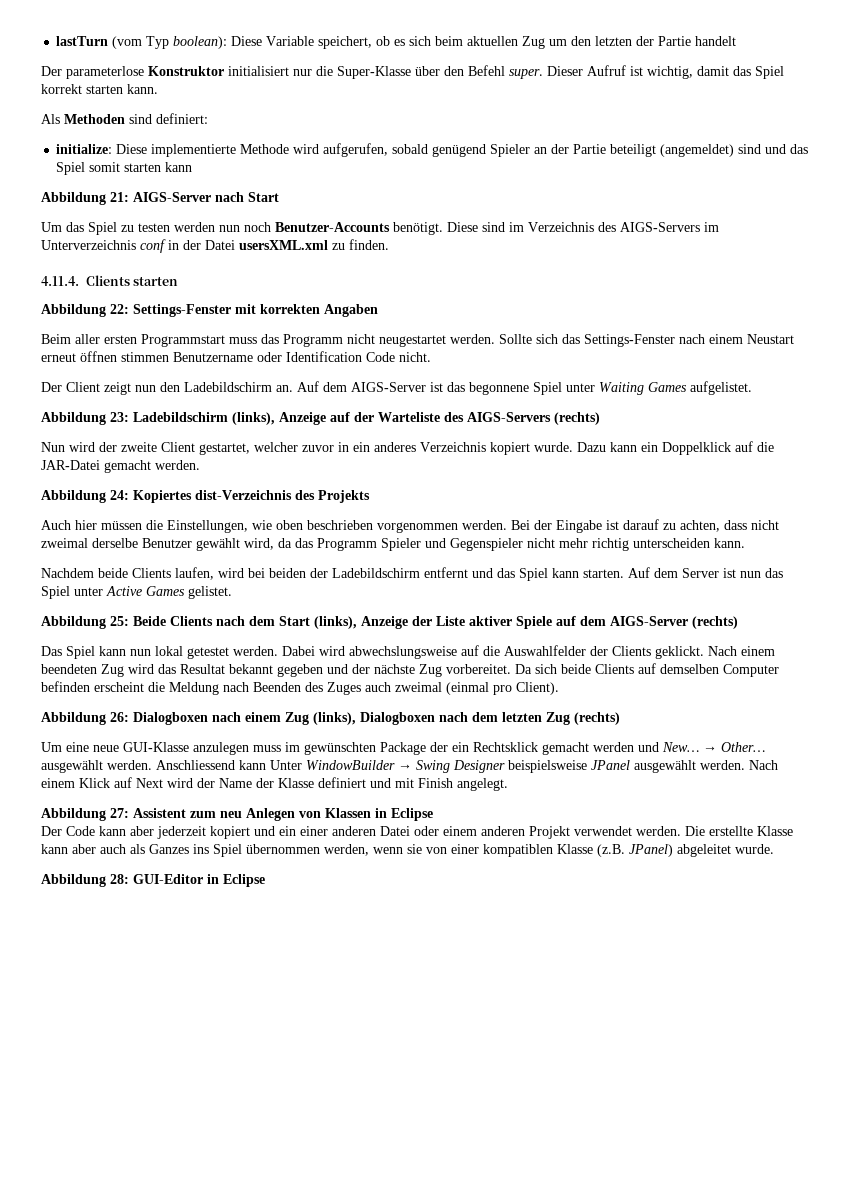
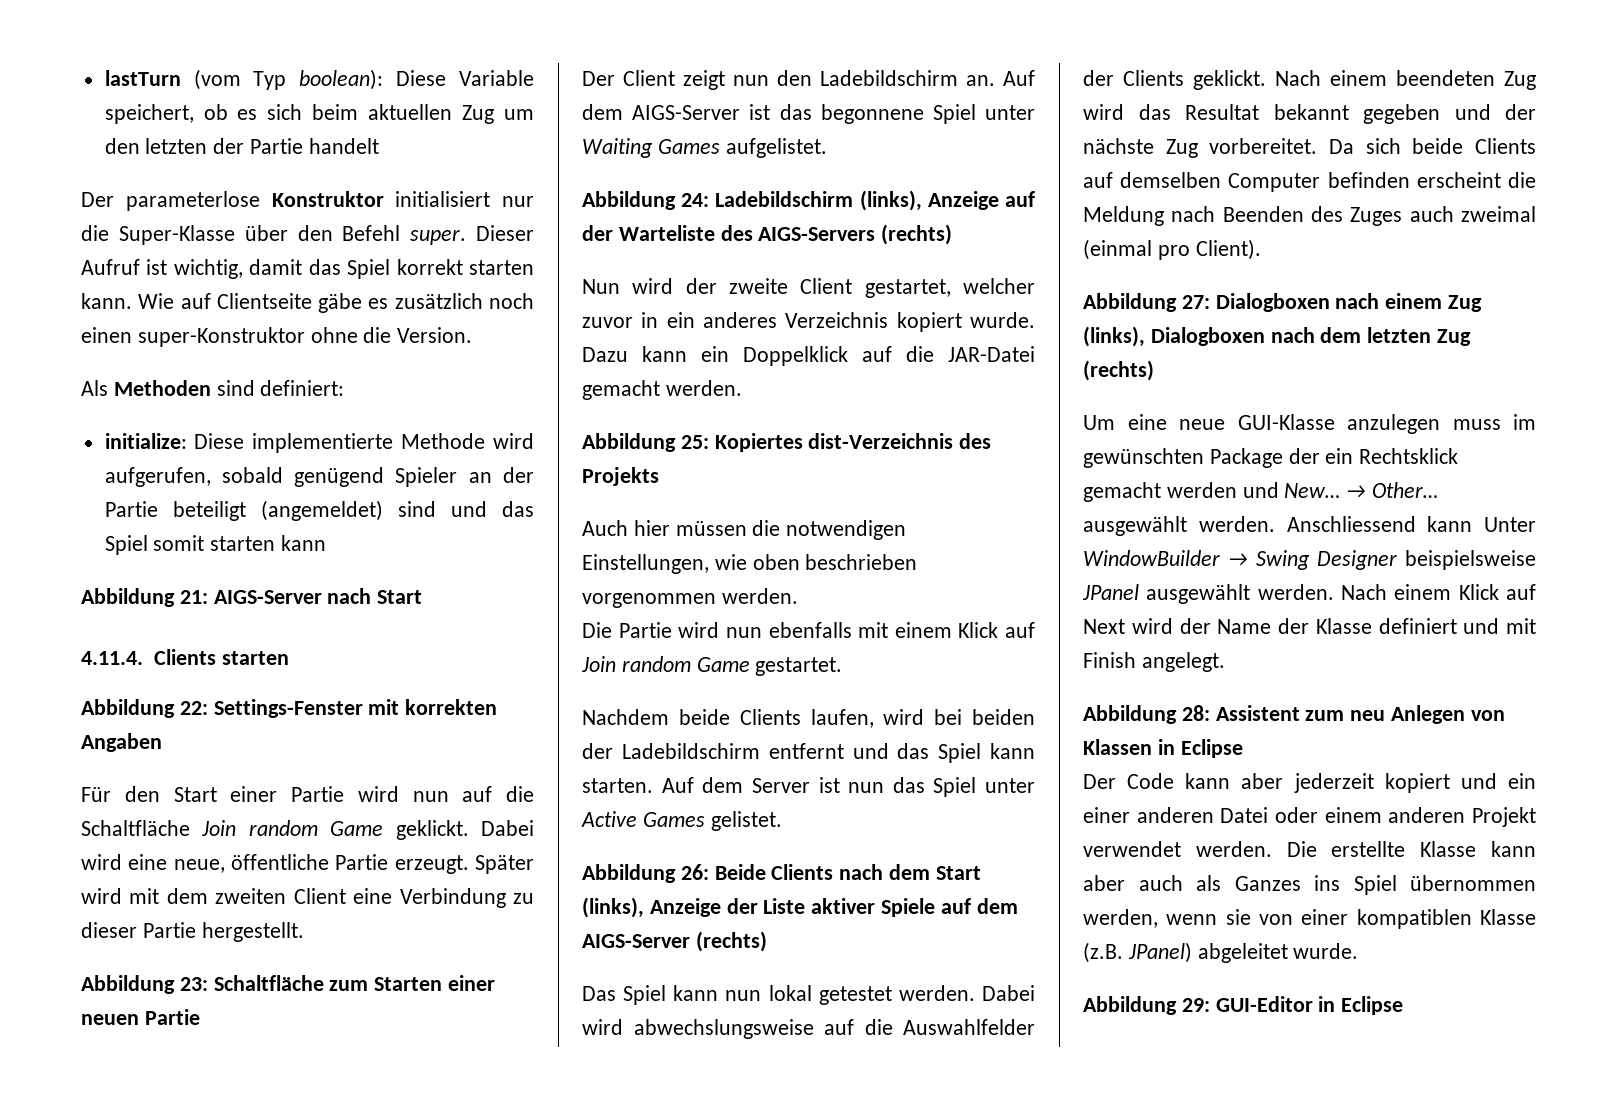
+ Wie auf Clientseite gäbe es zusätzlich noch einen super-Konstruktor ohne die Version.
- Um das Spiel zu testen werden nun noch Benutzer-Accounts benötigt. Diese sind im Verzeichnis des AIGS-Servers im Unterverzeichnis conf in der Datei usersXML.xml zu finden.
- Beim aller ersten Programmstart muss das Programm nicht neugestartet werden. Sollte sich das Settings-Fenster nach einem Neustart erneut öffnen stimmen Benutzername oder Identification Code nicht.
+ Für den Start einer Partie wird nun auf die Schaltfläche Join random Game geklickt. Dabei wird eine neue, öffentliche Partie erzeugt. Später wird mit dem zweiten Client eine Verbindung zu dieser Partie hergestellt.
+ Abbildung 23: Schaltfläche zum Starten einer neuen Partie
- Abbildung 23: Ladebildschirm (links), Anzeige auf der Warteliste des AIGS-Servers (rechts)
+ Abbildung 24: Ladebildschirm (links), Anzeige auf der Warteliste des AIGS-Servers (rechts)
- Abbildung 24: Kopiertes dist-Verzeichnis des Projekts
+ Abbildung 25: Kopiertes dist-Verzeichnis des Projekts
- Auch hier müssen die Einstellungen, wie oben beschrieben vorgenommen werden. Bei der Eingabe ist darauf zu achten, dass nicht zweimal derselbe Benutzer gewählt wird, da das Programm Spieler und Gegenspieler nicht mehr richtig unterscheiden kann.
+ Auch hier müssen die notwendigen Einstellungen, wie oben beschrieben vorgenommen werden.
+ Die Partie wird nun ebenfalls mit einem Klick auf Join random Game gestartet.
- Abbildung 25: Beide Clients nach dem Start (links), Anzeige der Liste aktiver Spiele auf dem AIGS-Server (rechts)
+ Abbildung 26: Beide Clients nach dem Start (links), Anzeige der Liste aktiver Spiele auf dem AIGS-Server (rechts)
- Abbildung 26: Dialogboxen nach einem Zug (links), Dialogboxen nach dem letzten Zug (rechts)
+ Abbildung 27: Dialogboxen nach einem Zug (links), Dialogboxen nach dem letzten Zug (rechts)
- Abbildung 27: Assistent zum neu Anlegen von Klassen in Eclipse
+ Abbildung 28: Assistent zum neu Anlegen von Klassen in Eclipse
- Abbildung 28: GUI-Editor in Eclipse
+ Abbildung 29: GUI-Editor in Eclipse

